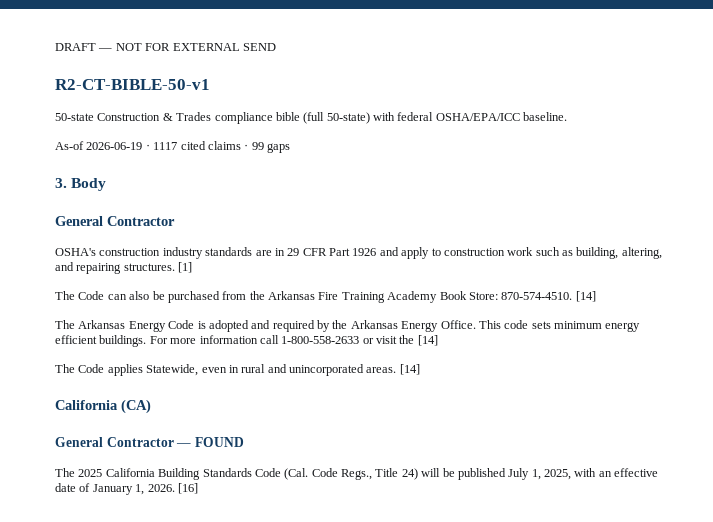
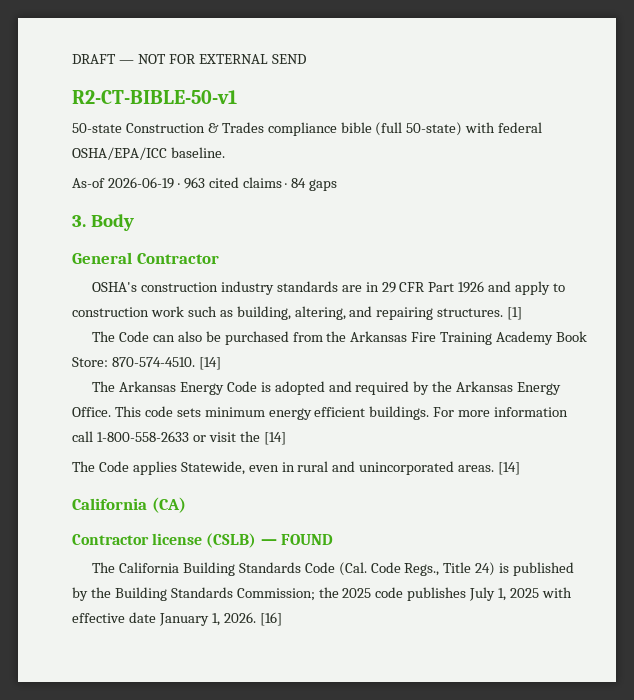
- As-of 2026-06-19 · 1117 cited claims · 99 gaps
+ As-of 2026-06-19 · 963 cited claims · 84 gaps
- General Contractor — FOUND
+ Contractor license (CSLB) — FOUND
- The 2025 California Building Standards Code (Cal. Code Regs., Title 24) will be published July 1, 2025, with an effective date of January 1, 2026.
+ The California Building Standards Code (Cal. Code Regs., Title 24) is published by the Building Standards Commission; the 2025 code publishes July 1, 2025 with effective date January 1, 2026.

